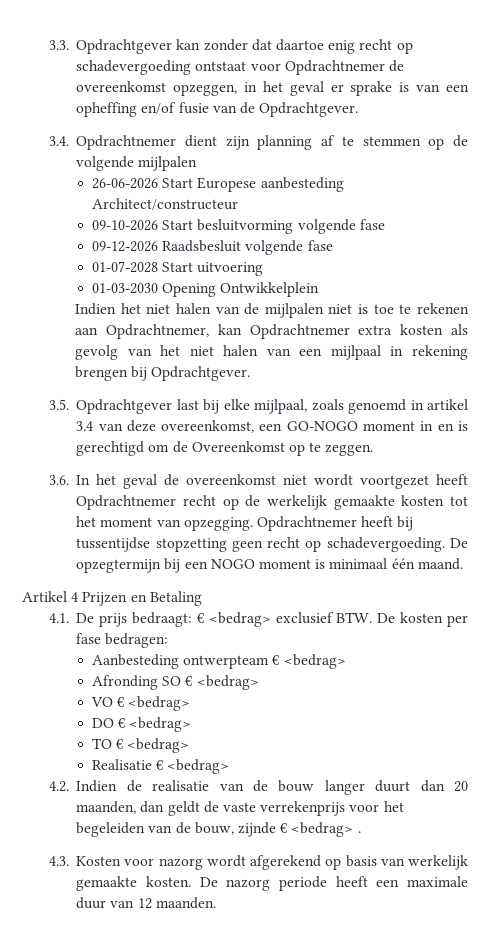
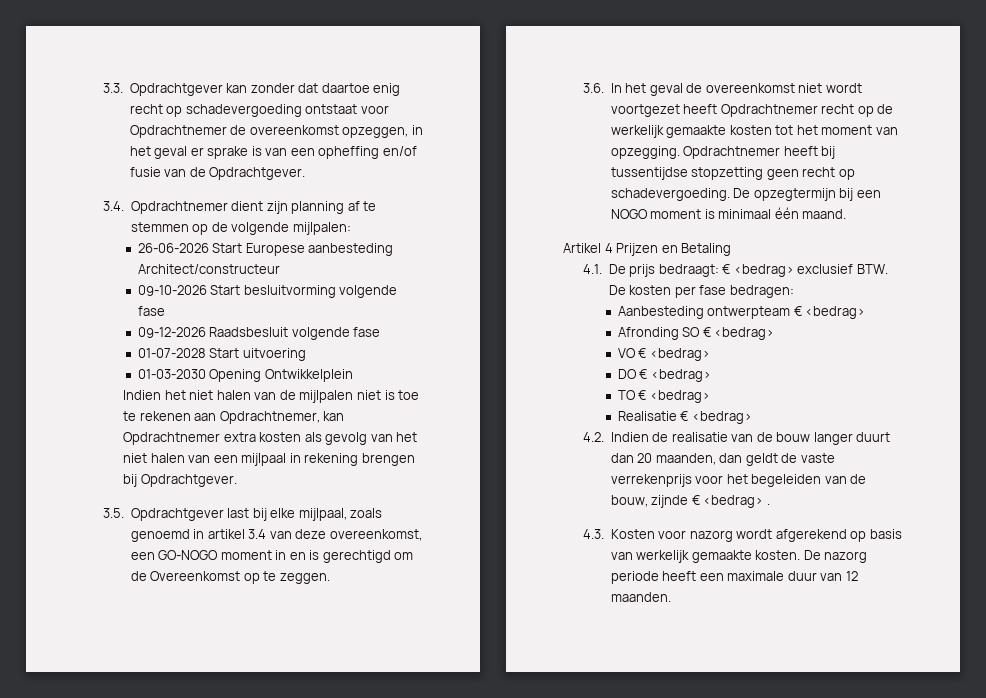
- 3.4. Opdrachtnemer dient zijn planning af te stemmen op de volgende mijlpalen
+ 3.4. Opdrachtnemer dient zijn planning af te stemmen op de volgende mijlpalen:

